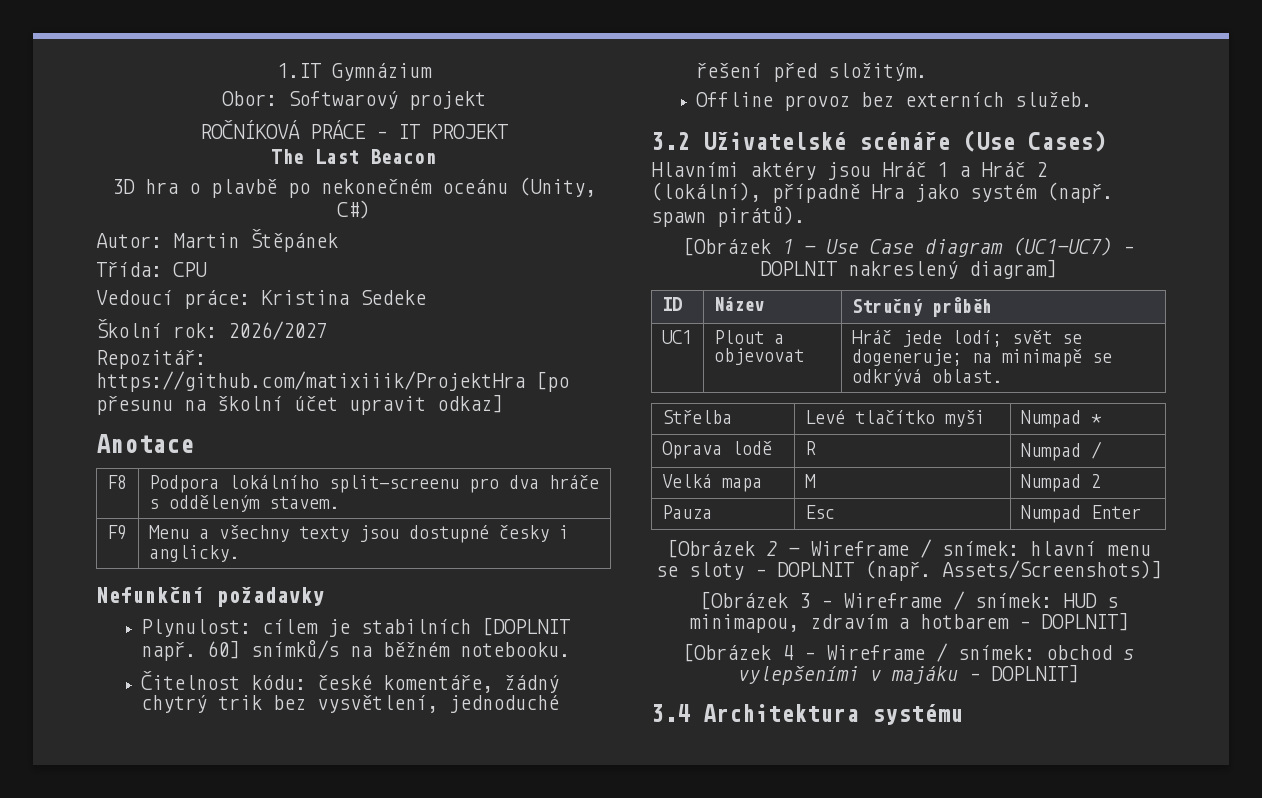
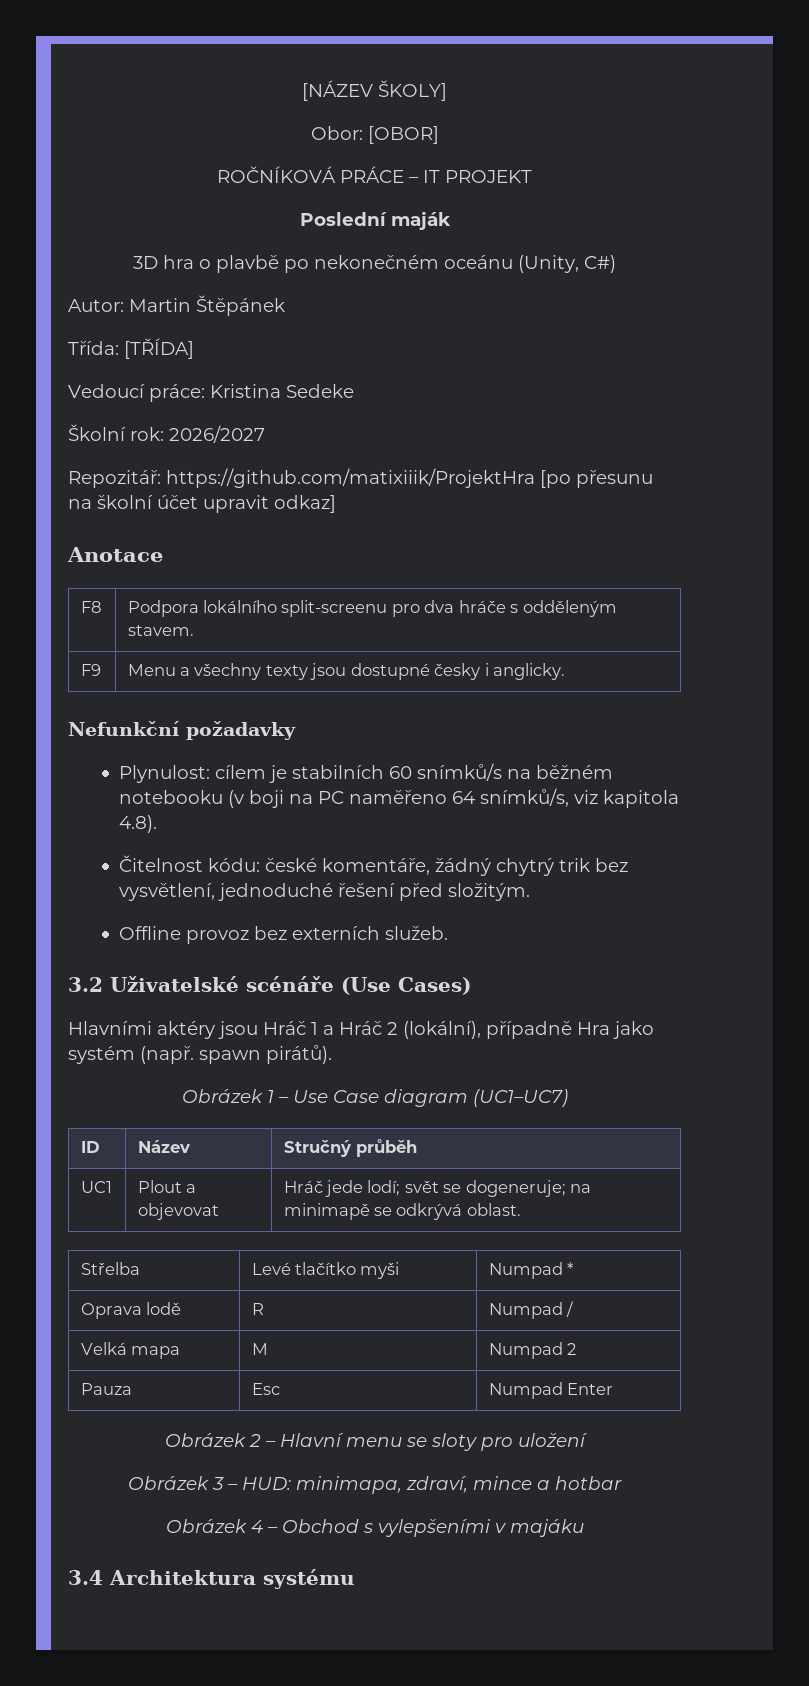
- 1.IT Gymnázium
+ [NÁZEV ŠKOLY]
- Obor: Softwarový projekt
+ Obor: [OBOR]
- The Last Beacon
+ Poslední maják
- Třída: CPU
+ Třída: [TŘÍDA]
- Plynulost: cílem je stabilních [DOPLNIT např. 60] snímků/s na běžném notebooku.
+ Plynulost: cílem je stabilních 60 snímků/s na běžném notebooku (v boji na PC naměřeno 64 snímků/s, viz kapitola 4.8).
- [Obrázek 1 – Use Case diagram (UC1–UC7) – DOPLNIT nakreslený diagram]
+ Obrázek 1 – Use Case diagram (UC1–UC7)
- [Obrázek 2 – Wireframe / snímek: hlavní menu se sloty – DOPLNIT (např. Assets/Screenshots)]
- [Obrázek 3 – Wireframe / snímek: HUD s minimapou, zdravím a hotbarem – DOPLNIT]
- [Obrázek 4 – Wireframe / snímek: obchod s vylepšeními v majáku – DOPLNIT]
+ Obrázek 2 – Hlavní menu se sloty pro uložení
+ Obrázek 3 – HUD: minimapa, zdraví, mince a hotbar
+ Obrázek 4 – Obchod s vylepšeními v majáku

